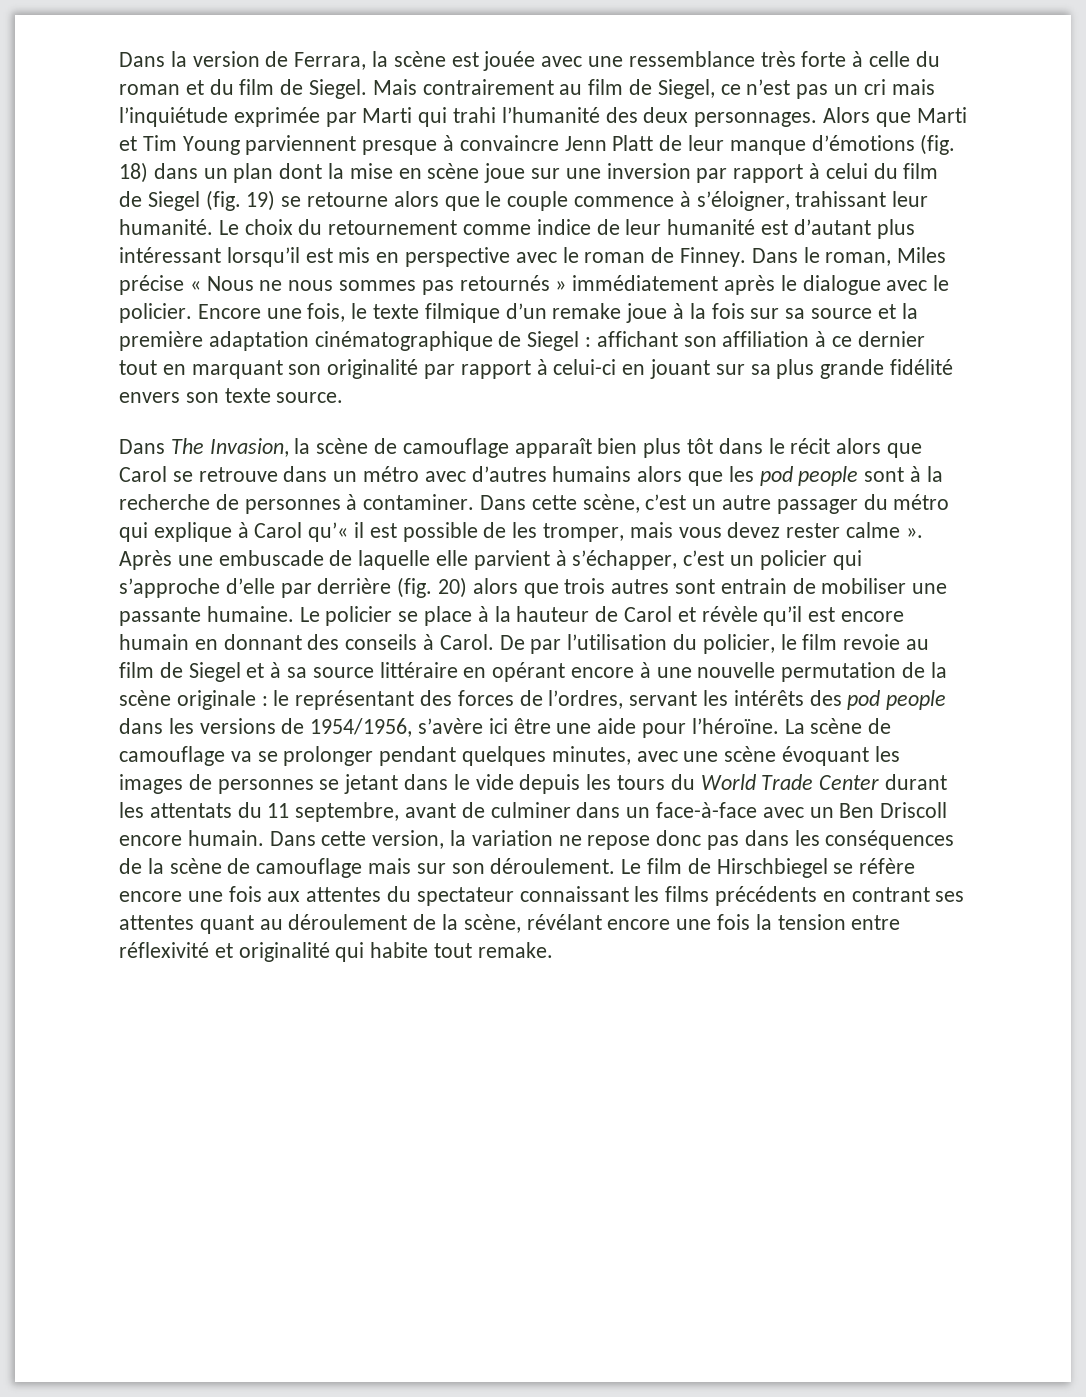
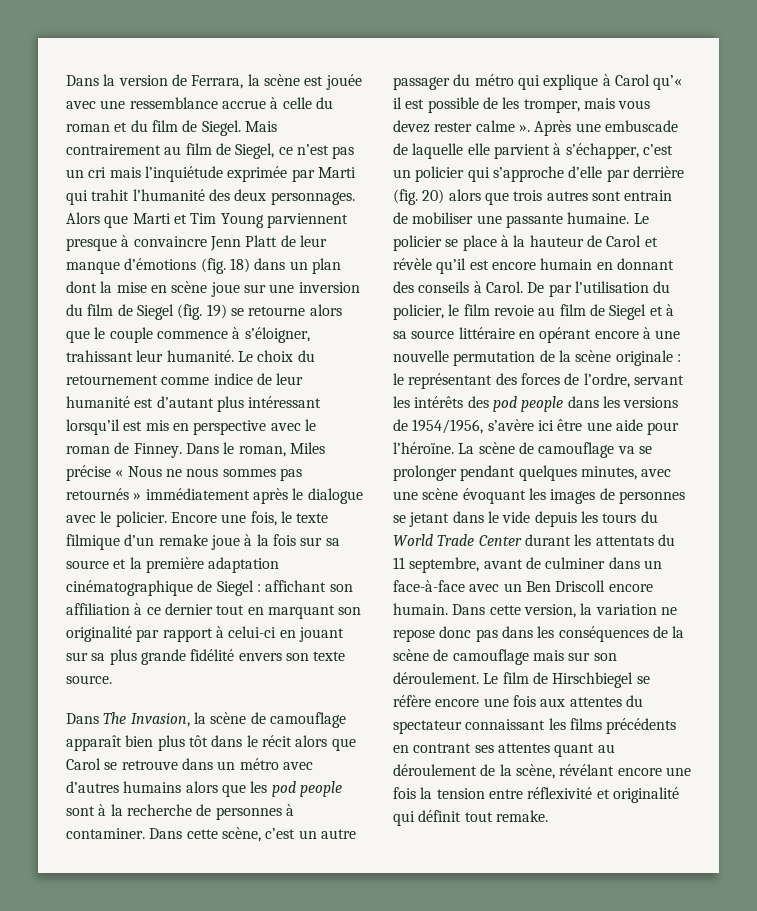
- Dans la version de Ferrara, la scène est jouée avec une ressemblance très forte à celle du roman et du film de Siegel.
+ Dans la version de Ferrara, la scène est jouée avec une ressemblance accrue à celle du roman et du film de Siegel.
- Mais contrairement au film de Siegel, ce n’est pas un cri mais l’inquiétude exprimée par Marti qui trahi l’humanité des deux personnages.
+ Mais contrairement au film de Siegel, ce n’est pas un cri mais l’inquiétude exprimée par Marti qui trahit l’humanité des deux personnages.
- Alors que Marti et Tim Young parviennent presque à convaincre Jenn Platt de leur manque d’émotions (fig. 18) dans un plan dont la mise en scène joue sur une inversion par rapport à celui du film de Siegel (fig. 19) se retourne alors que le couple commence à s’éloigner, trahissant leur humanité.
+ Alors que Marti et Tim Young parviennent presque à convaincre Jenn Platt de leur manque d’émotions (fig. 18) dans un plan dont la mise en scène joue sur une inversion du film de Siegel (fig. 19) se retourne alors que le couple commence à s’éloigner, trahissant leur humanité.
- De par l’utilisation du policier, le film revoie au film de Siegel et à sa source littéraire en opérant encore à une nouvelle permutation de la scène originale : le représentant des forces de l’ordres, servant les intérêts des pod people dans les versions de 1954/1956, s’avère ici être une aide pour l’héroïne.
+ De par l’utilisation du policier, le film revoie au film de Siegel et à sa source littéraire en opérant encore à une nouvelle permutation de la scène originale : le représentant des forces de l’ordre, servant les intérêts des pod people dans les versions de 1954/1956, s’avère ici être une aide pour l’héroïne.
- Le film de Hirschbiegel se réfère encore une fois aux attentes du spectateur connaissant les films précédents en contrant ses attentes quant au déroulement de la scène, révélant encore une fois la tension entre réflexivité et originalité qui habite tout remake.
+ Le film de Hirschbiegel se réfère encore une fois aux attentes du spectateur connaissant les films précédents en contrant ses attentes quant au déroulement de la scène, révélant encore une fois la tension entre réflexivité et originalité qui définit tout remake.

